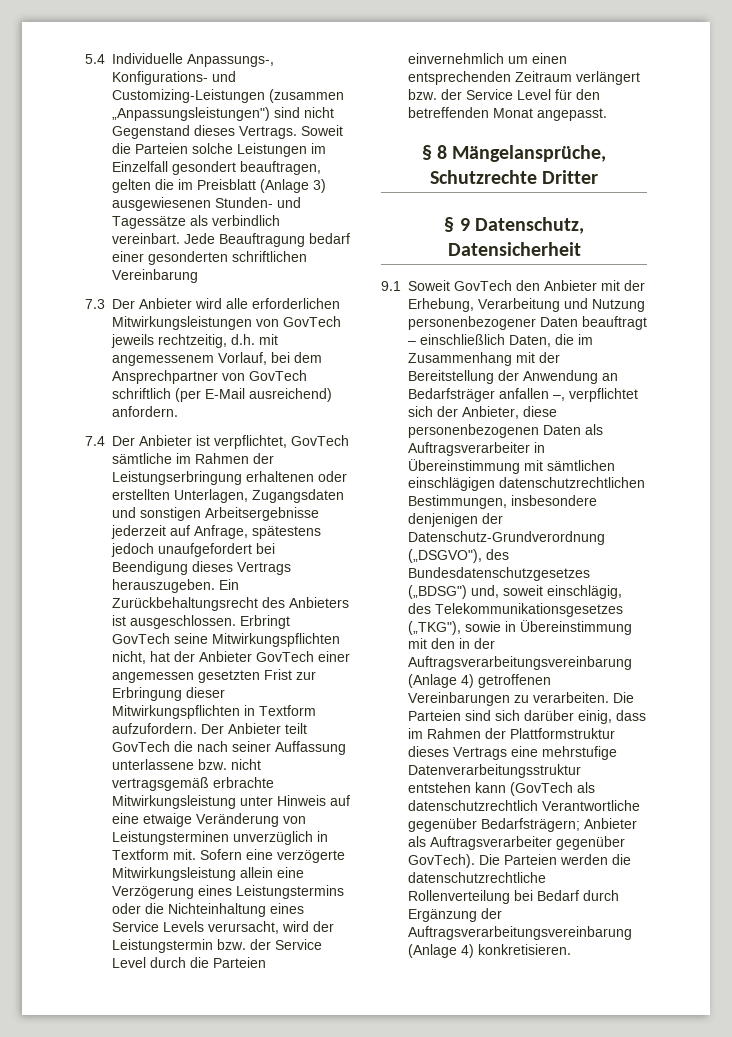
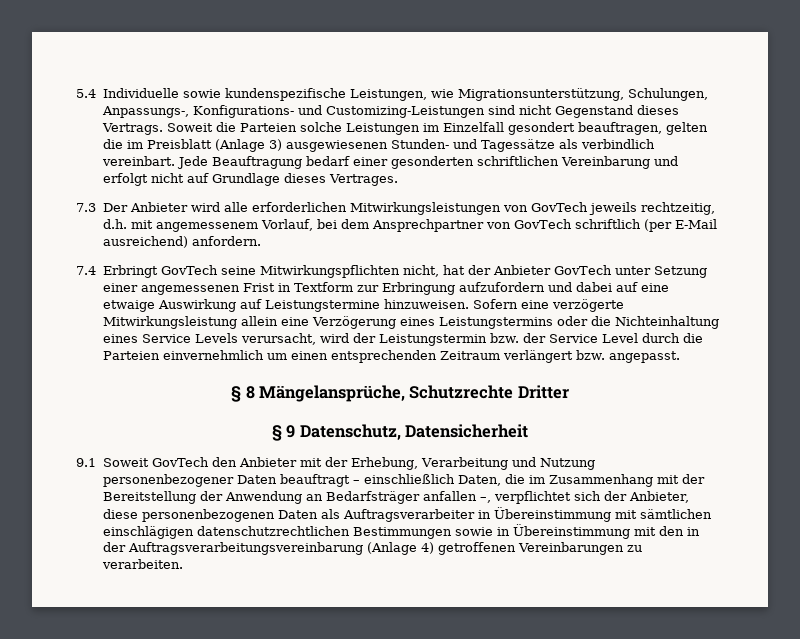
- 5.4 Individuelle Anpassungs-, Konfigurations- und Customizing-Leistungen (zusammen „Anpassungsleistungen") sind nicht Gegenstand dieses Vertrags.
+ 5.4 Individuelle sowie kundenspezifische Leistungen, wie Migrationsunterstützung, Schulungen, Anpassungs-, Konfigurations- und Customizing-Leistungen sind nicht Gegenstand dieses Vertrags.
- Jede Beauftragung bedarf einer gesonderten schriftlichen Vereinbarung
+ Jede Beauftragung bedarf einer gesonderten schriftlichen Vereinbarung und erfolgt nicht auf Grundlage dieses Vertrages.
- 7.4 Der Anbieter ist verpflichtet, GovTech sämtliche im Rahmen der Leistungserbringung erhaltenen oder erstellten Unterlagen, Zugangsdaten und sonstigen Arbeitsergebnisse jederzeit auf Anfrage, spätestens jedoch unaufgefordert bei Beendigung dieses Vertrags herauszugeben. Ein Zurückbehaltungsrecht des Anbieters ist ausgeschlossen. Erbringt GovTech seine Mitwirkungspflichten nicht, hat der Anbieter GovTech einer angemessen gesetzten Frist zur Erbringung dieser Mitwirkungspflichten in Textform aufzufordern. Der Anbieter teilt GovTech die nach seiner Auffassung unterlassene bzw. nicht vertragsgemäß erbrachte Mitwirkungsleistung unter Hinweis auf eine etwaige Veränderung von Leistungsterminen unverzüglich in Textform mit.
+ 7.4 Erbringt GovTech seine Mitwirkungspflichten nicht, hat der Anbieter GovTech unter Setzung einer angemessenen Frist in Textform zur Erbringung aufzufordern und dabei auf eine etwaige Auswirkung auf Leistungstermine hinzuweisen.
- Sofern eine verzögerte Mitwirkungsleistung allein eine Verzögerung eines Leistungstermins oder die Nichteinhaltung eines Service Levels verursacht, wird der Leistungstermin bzw. der Service Level durch die Parteien einvernehmlich um einen entsprechenden Zeitraum verlängert bzw. der Service Level für den betreffenden Monat angepasst.
+ Sofern eine verzögerte Mitwirkungsleistung allein eine Verzögerung eines Leistungstermins oder die Nichteinhaltung eines Service Levels verursacht, wird der Leistungstermin bzw. der Service Level durch die Parteien einvernehmlich um einen entsprechenden Zeitraum verlängert bzw. angepasst.
- 9.1 Soweit GovTech den Anbieter mit der Erhebung, Verarbeitung und Nutzung personenbezogener Daten beauftragt – einschließlich Daten, die im Zusammenhang mit der Bereitstellung der Anwendung an Bedarfsträger anfallen –, verpflichtet sich der Anbieter, diese personenbezogenen Daten als Auftragsverarbeiter in Übereinstimmung mit sämtlichen einschlägigen datenschutzrechtlichen Bestimmungen, insbesondere denjenigen der Datenschutz-Grundverordnung („DSGVO"), des Bundesdatenschutzgesetzes („BDSG") und, soweit einschlägig, des Telekommunikationsgesetzes („TKG"), sowie in Übereinstimmung mit den in der Auftragsverarbeitungsvereinbarung (Anlage 4) getroffenen Vereinbarungen zu verarbeiten. Die Parteien sind sich darüber einig, dass im Rahmen der Plattformstruktur dieses Vertrags eine mehrstufige Datenverarbeitungsstruktur entstehen kann (GovTech als datenschutzrechtlich Verantwortliche gegenüber Bedarfsträgern; Anbieter als Auftragsverarbeiter gegenüber GovTech). Die Parteien werden die datenschutzrechtliche Rollenverteilung bei Bedarf durch Ergänzung der Auftragsverarbeitungsvereinbarung (Anlage 4) konkretisieren.
+ 9.1 Soweit GovTech den Anbieter mit der Erhebung, Verarbeitung und Nutzung personenbezogener Daten beauftragt – einschließlich Daten, die im Zusammenhang mit der Bereitstellung der Anwendung an Bedarfsträger anfallen –, verpflichtet sich der Anbieter, diese personenbezogenen Daten als Auftragsverarbeiter in Übereinstimmung mit sämtlichen einschlägigen datenschutzrechtlichen Bestimmungen sowie in Übereinstimmung mit den in der Auftragsverarbeitungsvereinbarung (Anlage 4) getroffenen Vereinbarungen zu verarbeiten.

